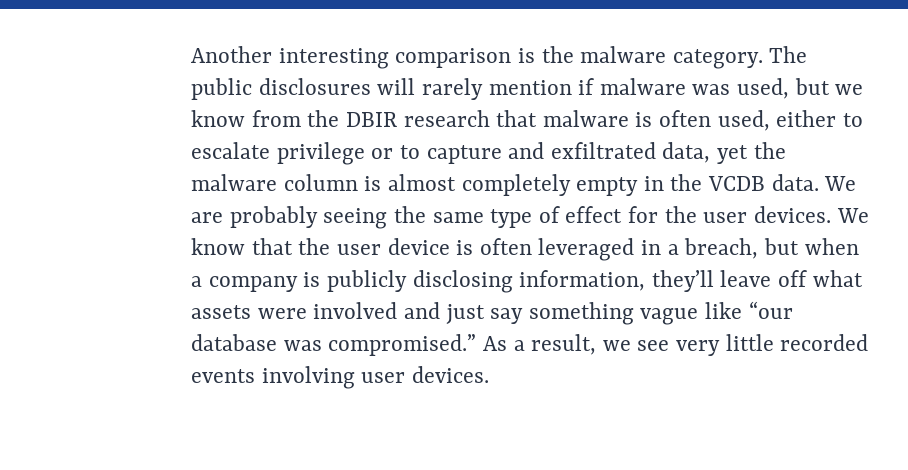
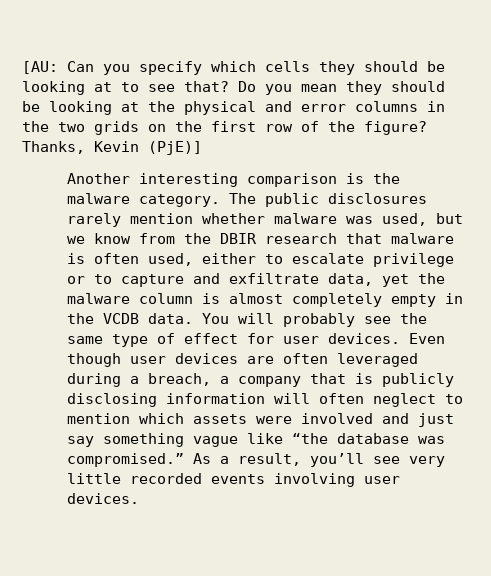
+ [AU: Can you specify which cells they should be looking at to see that? Do you mean they should be looking at the physical and error columns in the two grids on the first row of the figure? Thanks, Kevin (PjE)]
- The public disclosures will rarely mention if malware was used, but we know from the DBIR research that malware is often used, either to escalate privilege or to capture and exfiltrated data, yet the malware column is almost completely empty in the VCDB data.
+ The public disclosures rarely mention whether malware was used, but we know from the DBIR research that malware is often used, either to escalate privilege or to capture and exfiltrate data, yet the malware column is almost completely empty in the VCDB data.
- We are probably seeing the same type of effect for the user devices. We know that the user device is often leveraged in a breach, but when a company is publicly disclosing information, they’ll leave off what assets were involved and just say something vague like “our database was compromised.”
+ You will probably see the same type of effect for user devices. Even though user devices are often leveraged during a breach, a company that is publicly disclosing information will often neglect to mention which assets were involved and just say something vague like “the database was compromised.”
- As a result, we see very little recorded events involving user devices.
+ As a result, you’ll see very little recorded events involving user devices.

